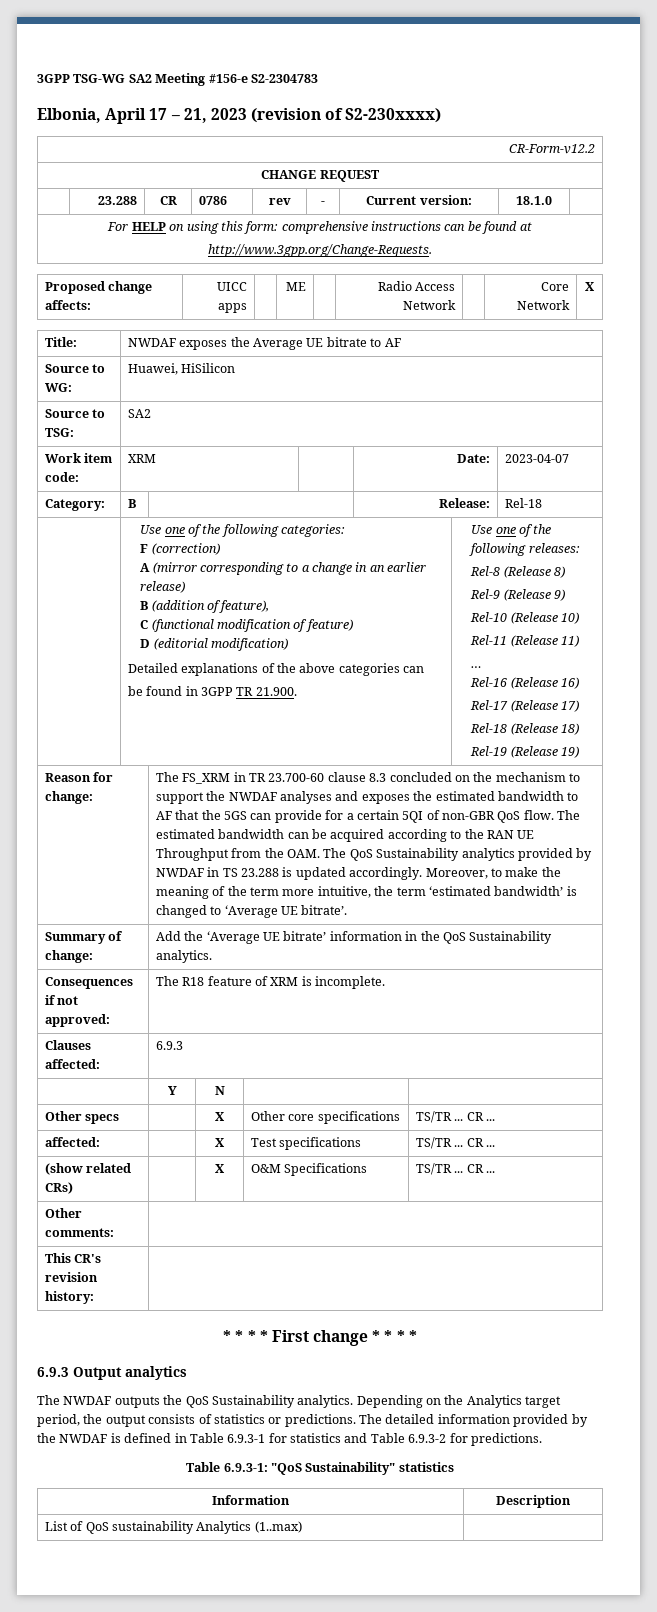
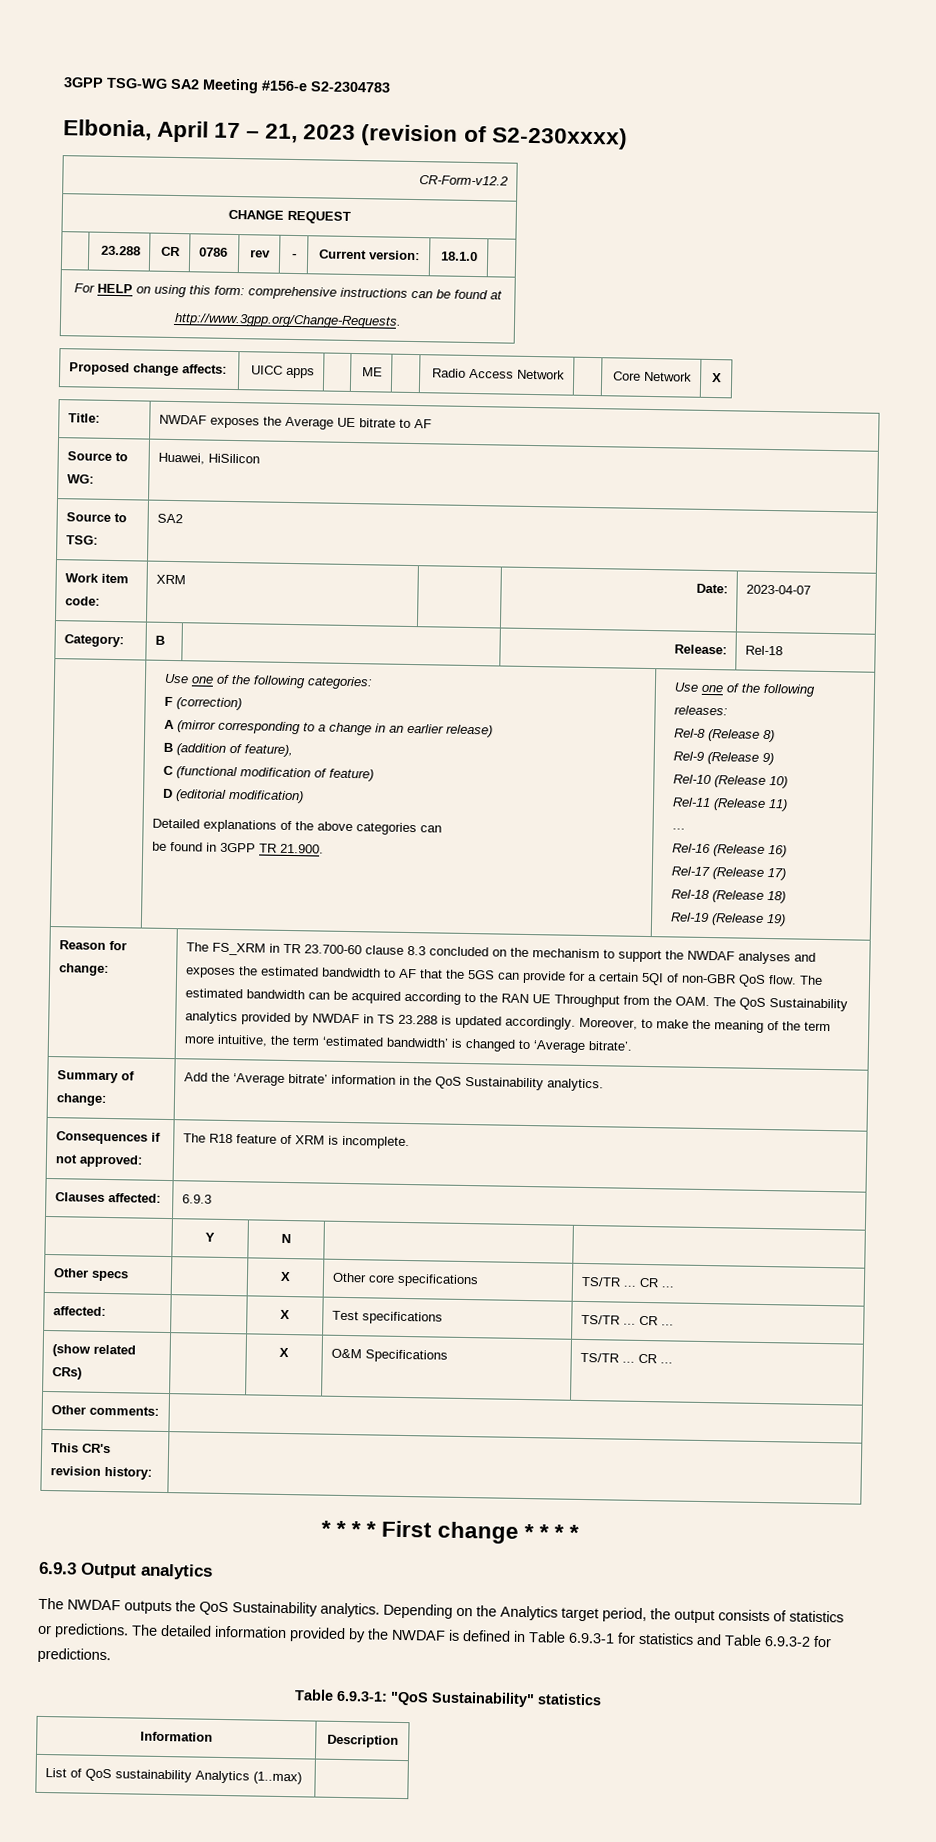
- Moreover, to make the meaning of the term more intuitive, the term ‘estimated bandwidth’ is changed to ‘Average UE bitrate’.
+ Moreover, to make the meaning of the term more intuitive, the term ‘estimated bandwidth’ is changed to ‘Average bitrate’.
- Summary of change: | Add the ‘Average UE bitrate’ information in the QoS Sustainability analytics.
+ Summary of change: | Add the ‘Average bitrate’ information in the QoS Sustainability analytics.

